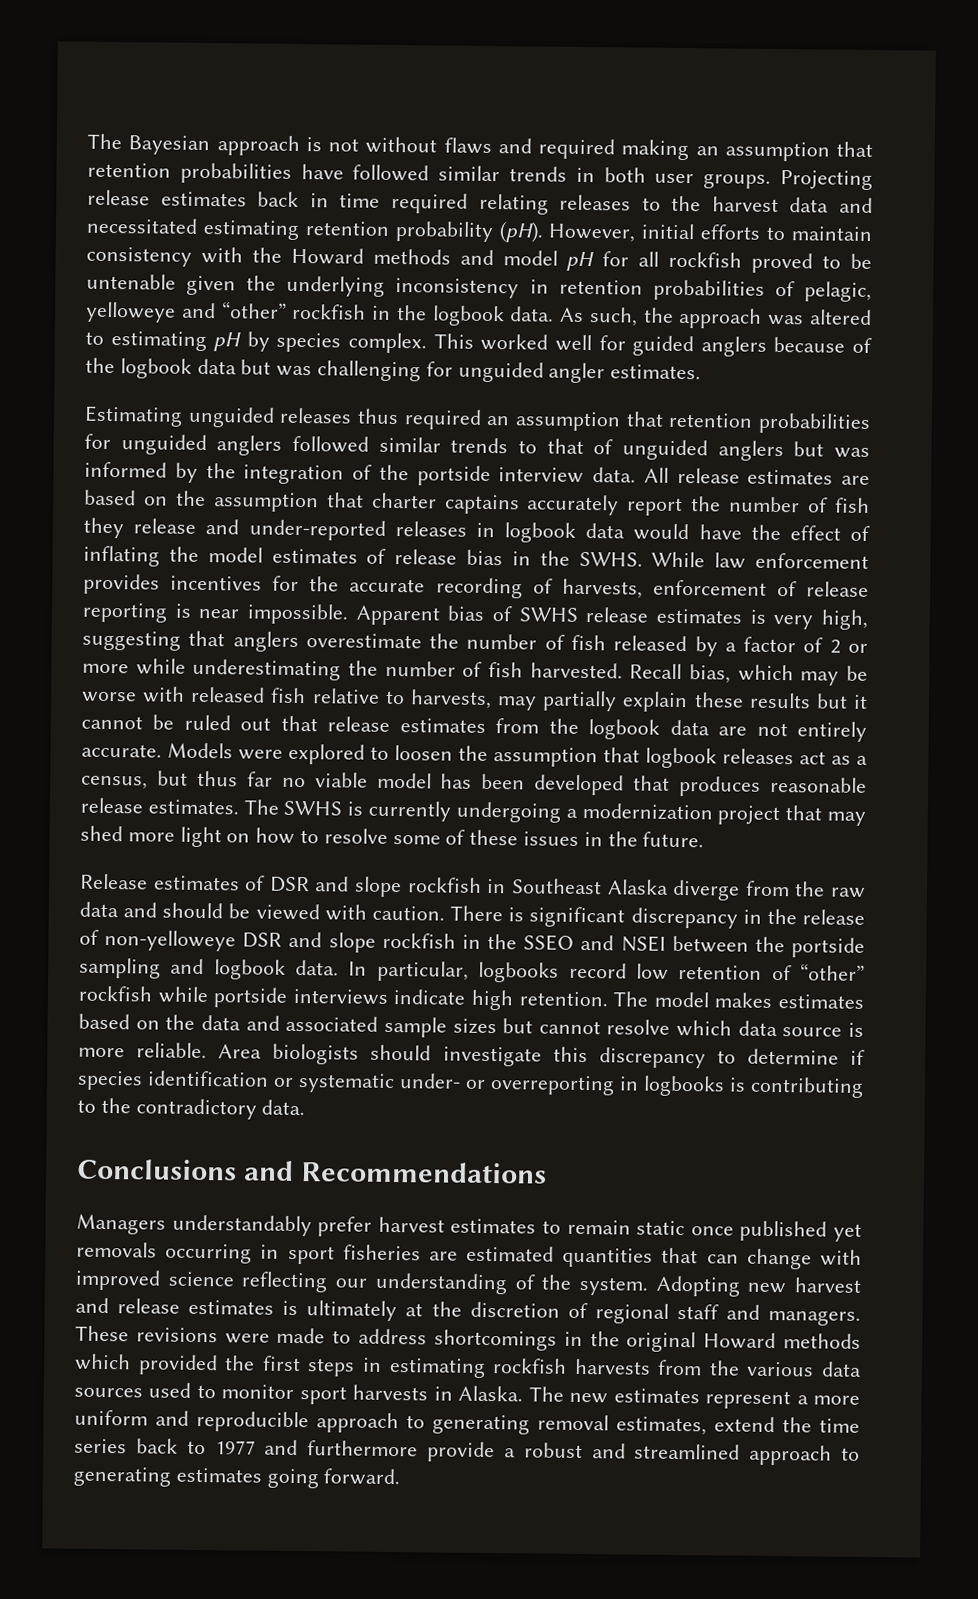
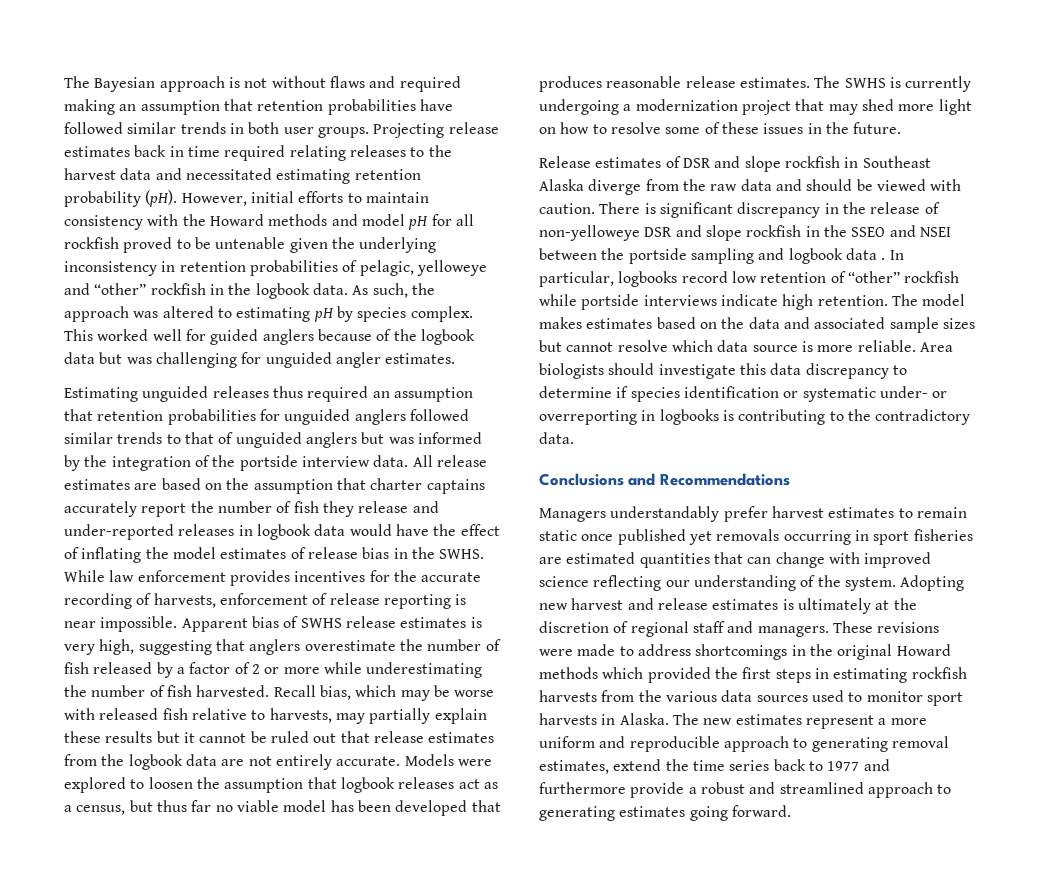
- There is significant discrepancy in the release of non-yelloweye DSR and slope rockfish in the SSEO and NSEI between the portside sampling and logbook data.
+ There is significant discrepancy in the release of non-yelloweye DSR and slope rockfish in the SSEO and NSEI between the portside sampling and logbook data .
- Area biologists should investigate this discrepancy to determine if species identification or systematic under- or overreporting in logbooks is contributing to the contradictory data.
+ Area biologists should investigate this data discrepancy to determine if species identification or systematic under- or overreporting in logbooks is contributing to the contradictory data.

